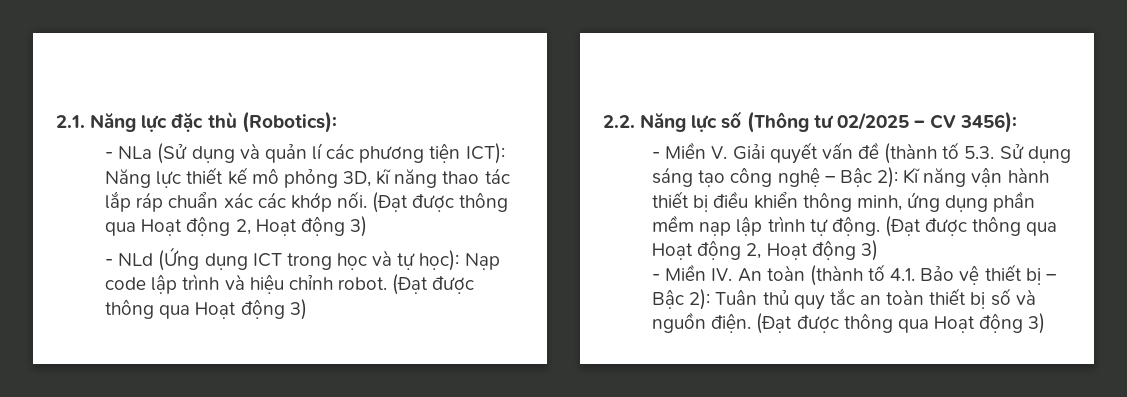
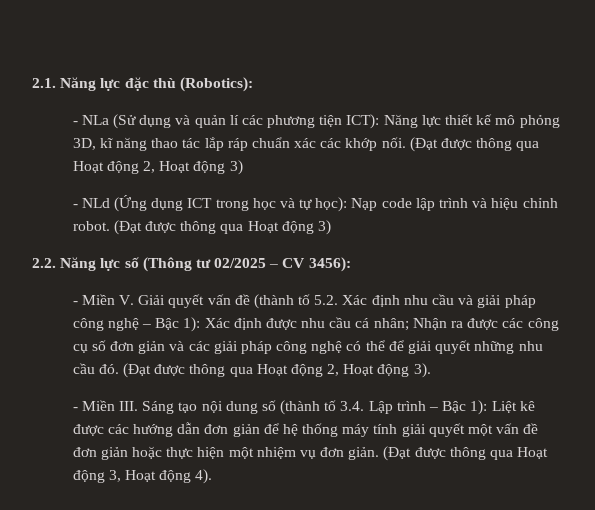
- - Miền V. Giải quyết vấn đề (thành tố 5.3. Sử dụng sáng tạo công nghệ – Bậc 2): Kĩ năng vận hành thiết bị điều khiển thông minh, ứng dụng phần mềm nạp lập trình tự động. (Đạt được thông qua Hoạt động 2, Hoạt động 3)
- - Miền IV. An toàn (thành tố 4.1. Bảo vệ thiết bị – Bậc 2): Tuân thủ quy tắc an toàn thiết bị số và nguồn điện. (Đạt được thông qua Hoạt động 3)
+ - Miền V. Giải quyết vấn đề (thành tố 5.2. Xác định nhu cầu và giải pháp công nghệ – Bậc 1): Xác định được nhu cầu cá nhân; Nhận ra được các công cụ số đơn giản và các giải pháp công nghệ có thể để giải quyết những nhu cầu đó. (Đạt được thông qua Hoạt động 2, Hoạt động 3).
+ - Miền III. Sáng tạo nội dung số (thành tố 3.4. Lập trình – Bậc 1): Liệt kê được các hướng dẫn đơn giản để hệ thống máy tính giải quyết một vấn đề đơn giản hoặc thực hiện một nhiệm vụ đơn giản. (Đạt được thông qua Hoạt động 3, Hoạt động 4).

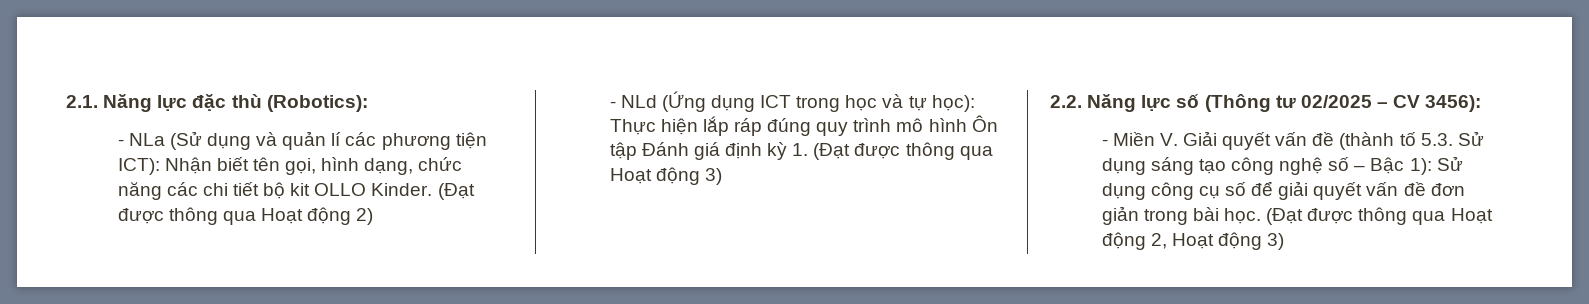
- - NLa (Sử dụng và quản lí các phương tiện ICT): Năng lực thiết kế mô phỏng 3D, kĩ năng thao tác lắp ráp chuẩn xác các khớp nối. (Đạt được thông qua Hoạt động 2, Hoạt động 3)
+ - NLa (Sử dụng và quản lí các phương tiện ICT): Nhận biết tên gọi, hình dạng, chức năng các chi tiết bộ kit OLLO Kinder. (Đạt được thông qua Hoạt động 2)
- - NLd (Ứng dụng ICT trong học và tự học): Nạp code lập trình và hiệu chỉnh robot. (Đạt được thông qua Hoạt động 3)
+ - NLd (Ứng dụng ICT trong học và tự học): Thực hiện lắp ráp đúng quy trình mô hình Ôn tập Đánh giá định kỳ 1. (Đạt được thông qua Hoạt động 3)
- - Miền V. Giải quyết vấn đề (thành tố 5.2. Xác định nhu cầu và giải pháp công nghệ – Bậc 1): Xác định được nhu cầu cá nhân; Nhận ra được các công cụ số đơn giản và các giải pháp công nghệ có thể để giải quyết những nhu cầu đó. (Đạt được thông qua Hoạt động 2, Hoạt động 3).
- - Miền III. Sáng tạo nội dung số (thành tố 3.4. Lập trình – Bậc 1): Liệt kê được các hướng dẫn đơn giản để hệ thống máy tính giải quyết một vấn đề đơn giản hoặc thực hiện một nhiệm vụ đơn giản. (Đạt được thông qua Hoạt động 3, Hoạt động 4).
+ - Miền V. Giải quyết vấn đề (thành tố 5.3. Sử dụng sáng tạo công nghệ số – Bậc 1): Sử dụng công cụ số để giải quyết vấn đề đơn giản trong bài học. (Đạt được thông qua Hoạt động 2, Hoạt động 3)

